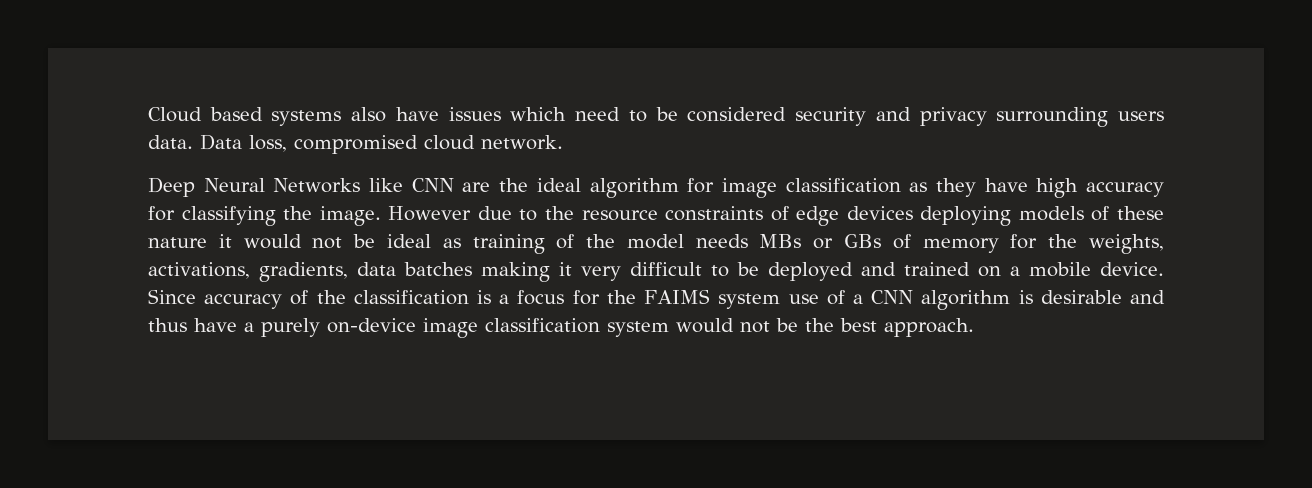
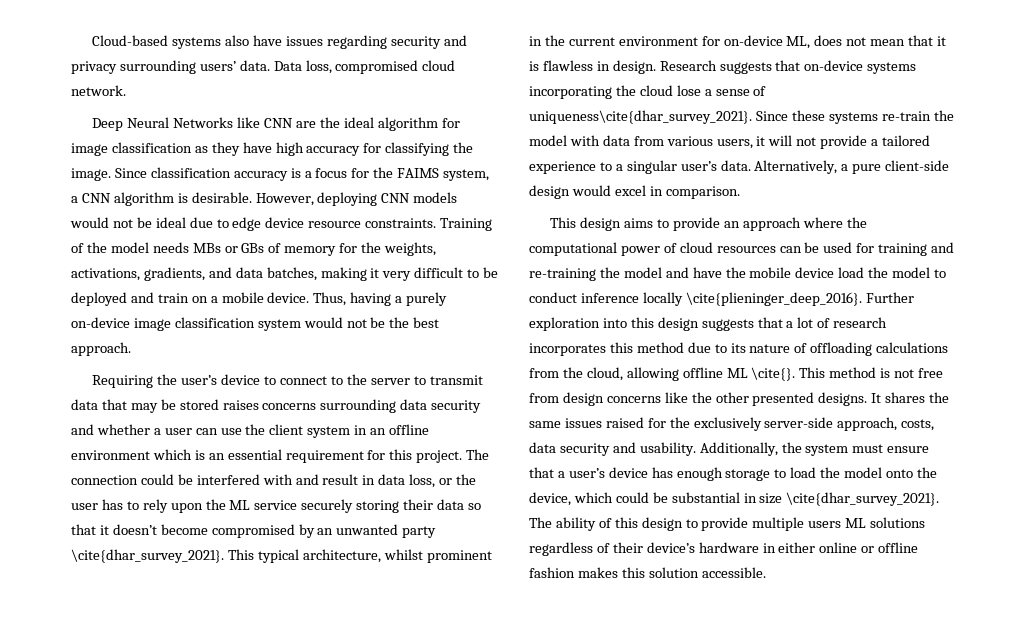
- Cloud based systems also have issues which need to be considered security and privacy surrounding users data.
+ Cloud-based systems also have issues regarding security and privacy surrounding users’ data.
- However due to the resource constraints of edge devices deploying models of these nature it would not be ideal as training of the model needs MBs or GBs of memory for the weights, activations, gradients, data batches making it very difficult to be deployed and trained on a mobile device.
+ Since classification accuracy is a focus for the FAIMS system, a CNN algorithm is desirable. However, deploying CNN models would not be ideal due to edge device resource constraints. Training of the model needs MBs or GBs of memory for the weights, activations, gradients, and data batches, making it very difficult to be deployed and train on a mobile device.
- Since accuracy of the classification is a focus for the FAIMS system use of a CNN algorithm is desirable and thus have a purely on-device image classification system would not be the best approach.
+ Thus, having a purely on-device image classification system would not be the best approach.
+ Requiring the user’s device to connect to the server to transmit data that may be stored raises concerns surrounding data security and whether a user can use the client system in an offline environment which is an essential requirement for this project. The connection could be interfered with and result in data loss, or the user has to rely upon the ML service securely storing their data so that it doesn’t become compromised by an unwanted party \cite{dhar_survey_2021}. This typical architecture, whilst prominent in the current environment for on-device ML, does not mean that it is flawless in design. Research suggests that on-device systems incorporating the cloud lose a sense of uniqueness\cite{dhar_survey_2021}. Since these systems re-train the model with data from various users, it will not provide a tailored experience to a singular user’s data. Alternatively, a pure client-side design would excel in comparison.
+ This design aims to provide an approach where the computational power of cloud resources can be used for training and re-training the model and have the mobile device load the model to conduct inference locally \cite{plieninger_deep_2016}. Further exploration into this design suggests that a lot of research incorporates this method due to its nature of offloading calculations from the cloud, allowing offline ML \cite{}. This method is not free from design concerns like the other presented designs. It shares the same issues raised for the exclusively server-side approach, costs, data security and usability. Additionally, the system must ensure that a user’s device has enough storage to load the model onto the device, which could be substantial in size \cite{dhar_survey_2021}. The ability of this design to provide multiple users ML solutions regardless of their device’s hardware in either online or offline fashion makes this solution accessible.

